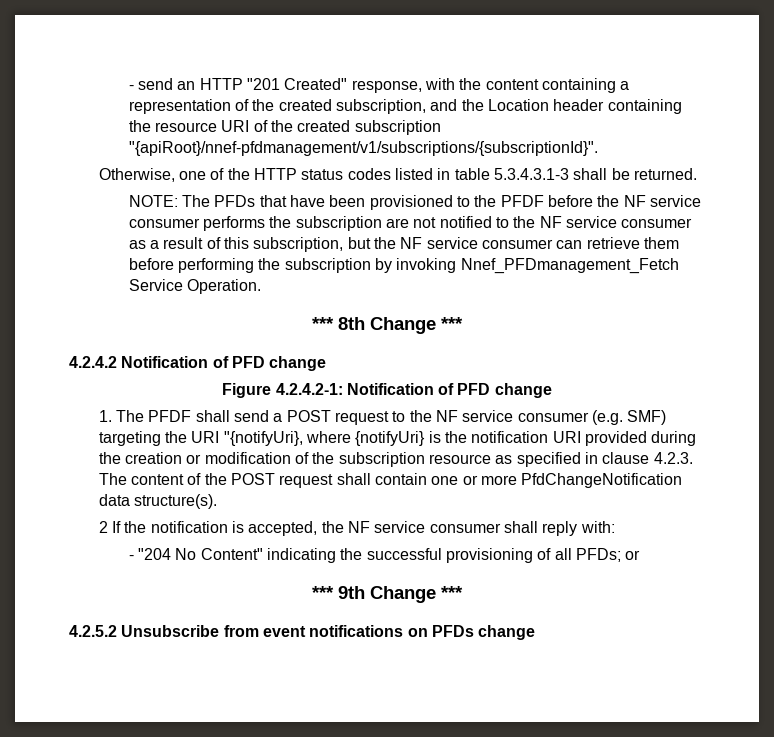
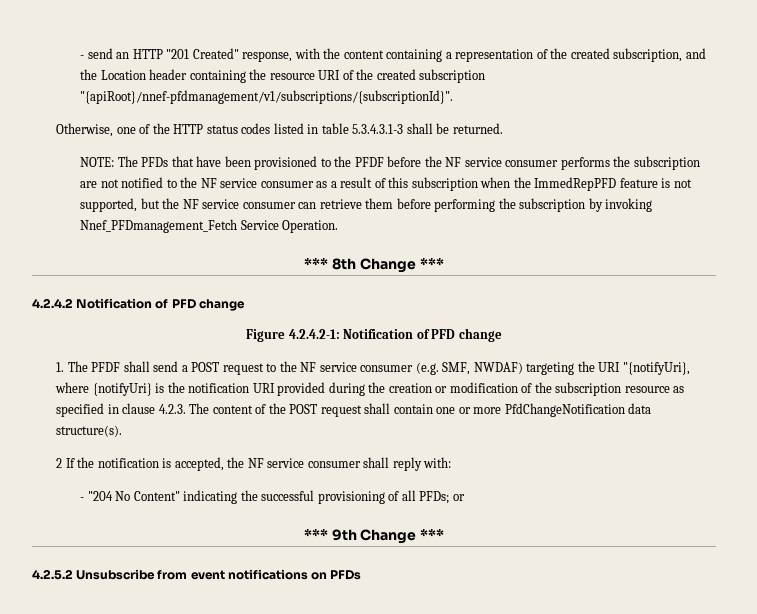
- NOTE: The PFDs that have been provisioned to the PFDF before the NF service consumer performs the subscription are not notified to the NF service consumer as a result of this subscription, but the NF service consumer can retrieve them before performing the subscription by invoking Nnef_PFDmanagement_Fetch Service Operation.
+ NOTE: The PFDs that have been provisioned to the PFDF before the NF service consumer performs the subscription are not notified to the NF service consumer as a result of this subscription when the ImmedRepPFD feature is not supported, but the NF service consumer can retrieve them before performing the subscription by invoking Nnef_PFDmanagement_Fetch Service Operation.
- 1. The PFDF shall send a POST request to the NF service consumer (e.g. SMF) targeting the URI "{notifyUri}, where {notifyUri} is the notification URI provided during the creation or modification of the subscription resource as specified in clause 4.2.3. The content of the POST request shall contain one or more PfdChangeNotification data structure(s).
+ 1. The PFDF shall send a POST request to the NF service consumer (e.g. SMF, NWDAF) targeting the URI "{notifyUri}, where {notifyUri} is the notification URI provided during the creation or modification of the subscription resource as specified in clause 4.2.3. The content of the POST request shall contain one or more PfdChangeNotification data structure(s).
- 4.2.5.2 Unsubscribe from event notifications on PFDs change
+ 4.2.5.2 Unsubscribe from event notifications on PFDs

